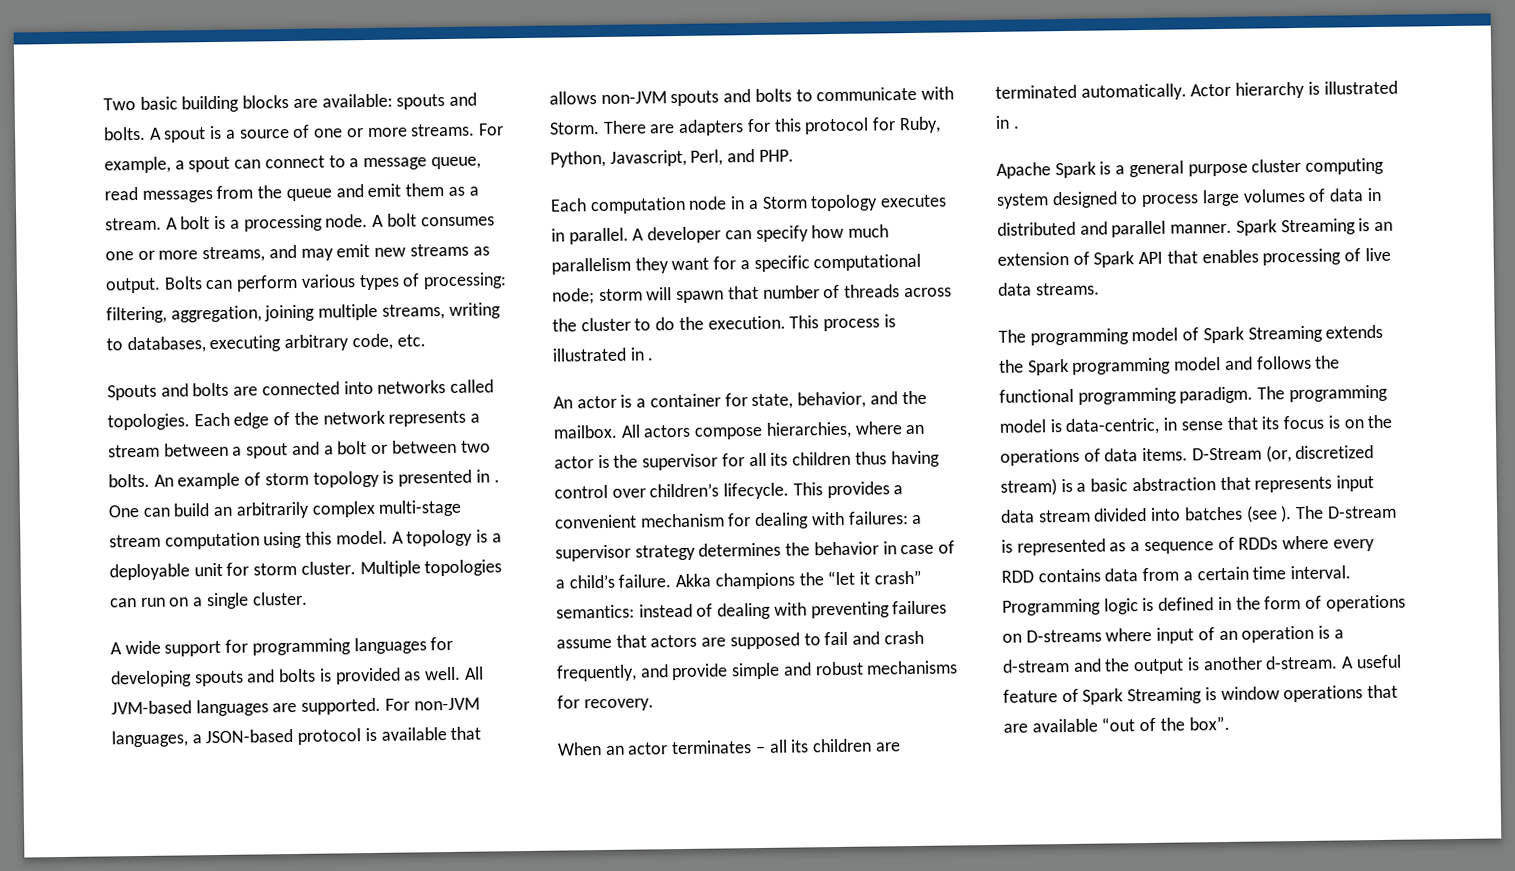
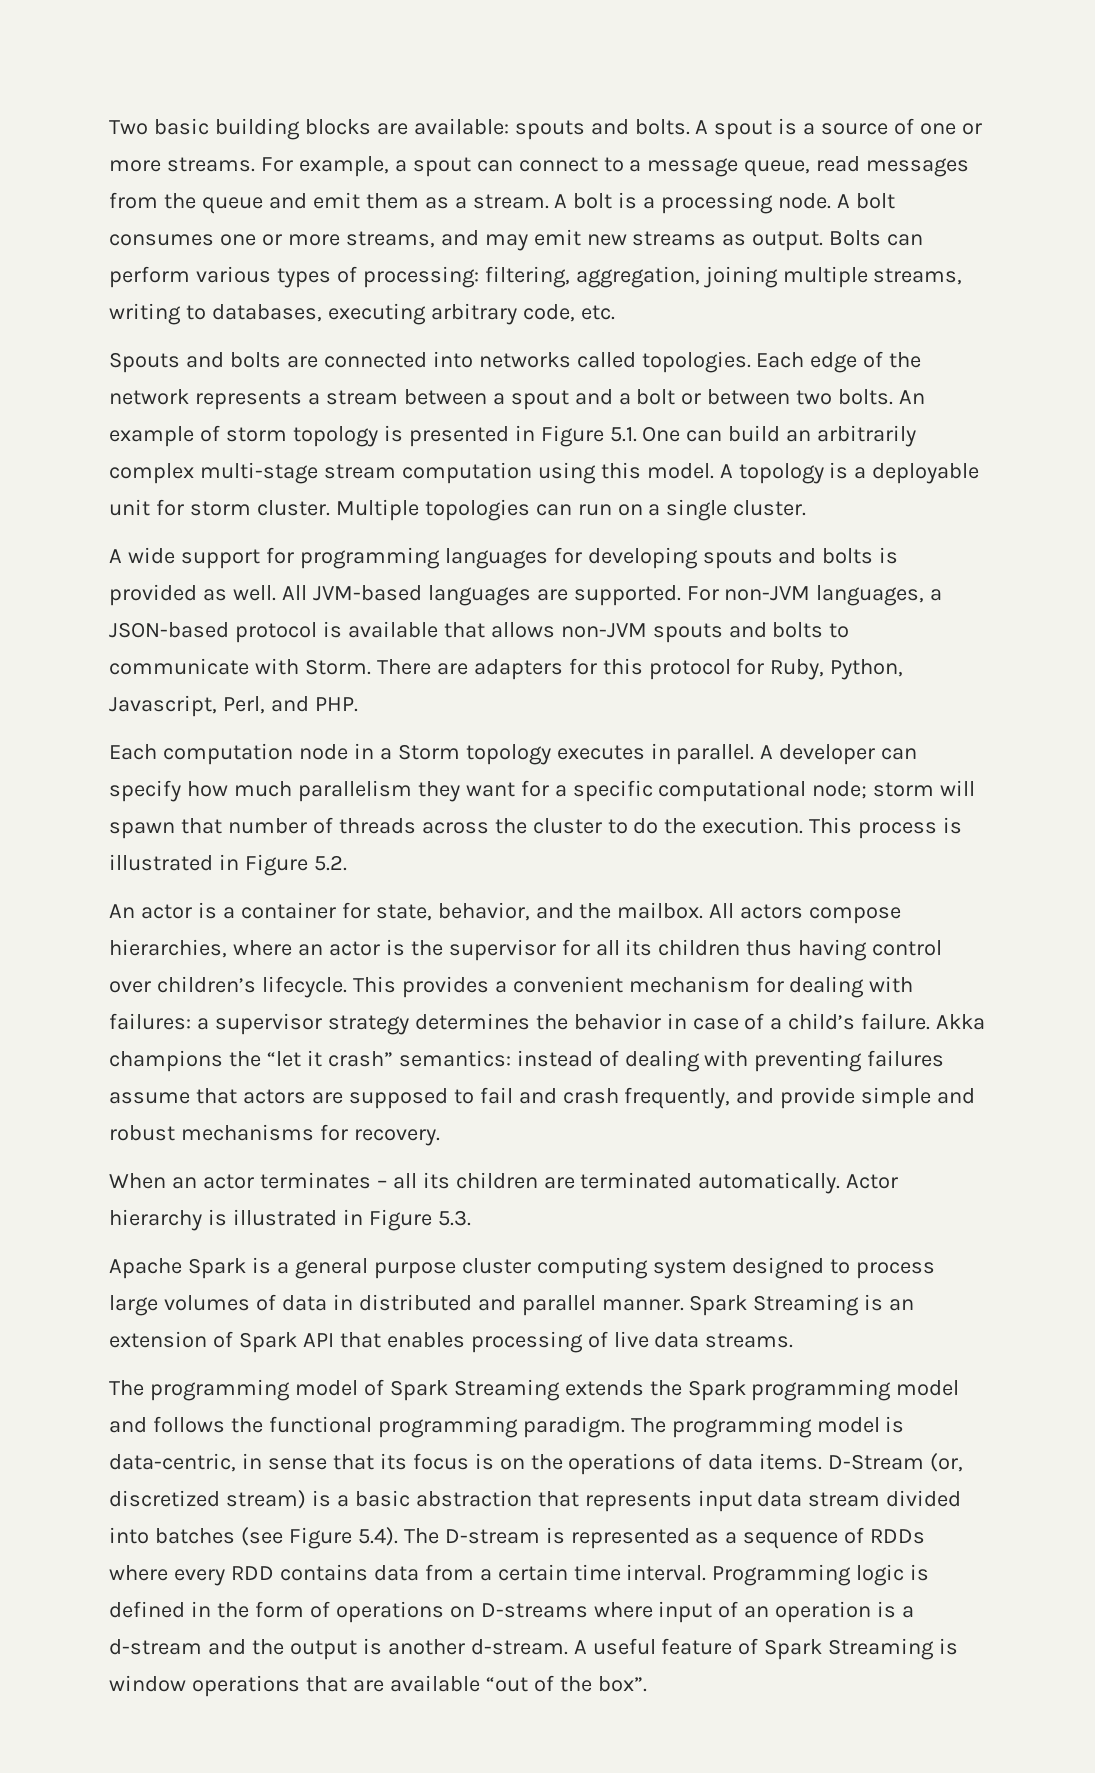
- An example of storm topology is presented in . One can build an arbitrarily complex multi-stage stream computation using this model.
+ An example of storm topology is presented in Figure 5.1. One can build an arbitrarily complex multi-stage stream computation using this model.
- This process is illustrated in .
+ This process is illustrated in Figure 5.2.
- Actor hierarchy is illustrated in .
+ Actor hierarchy is illustrated in Figure 5.3.
- D-Stream (or, discretized stream) is a basic abstraction that represents input data stream divided into batches (see ). The D-stream is represented as a sequence of RDDs where every RDD contains data from a certain time interval.
+ D-Stream (or, discretized stream) is a basic abstraction that represents input data stream divided into batches (see Figure 5.4). The D-stream is represented as a sequence of RDDs where every RDD contains data from a certain time interval.

